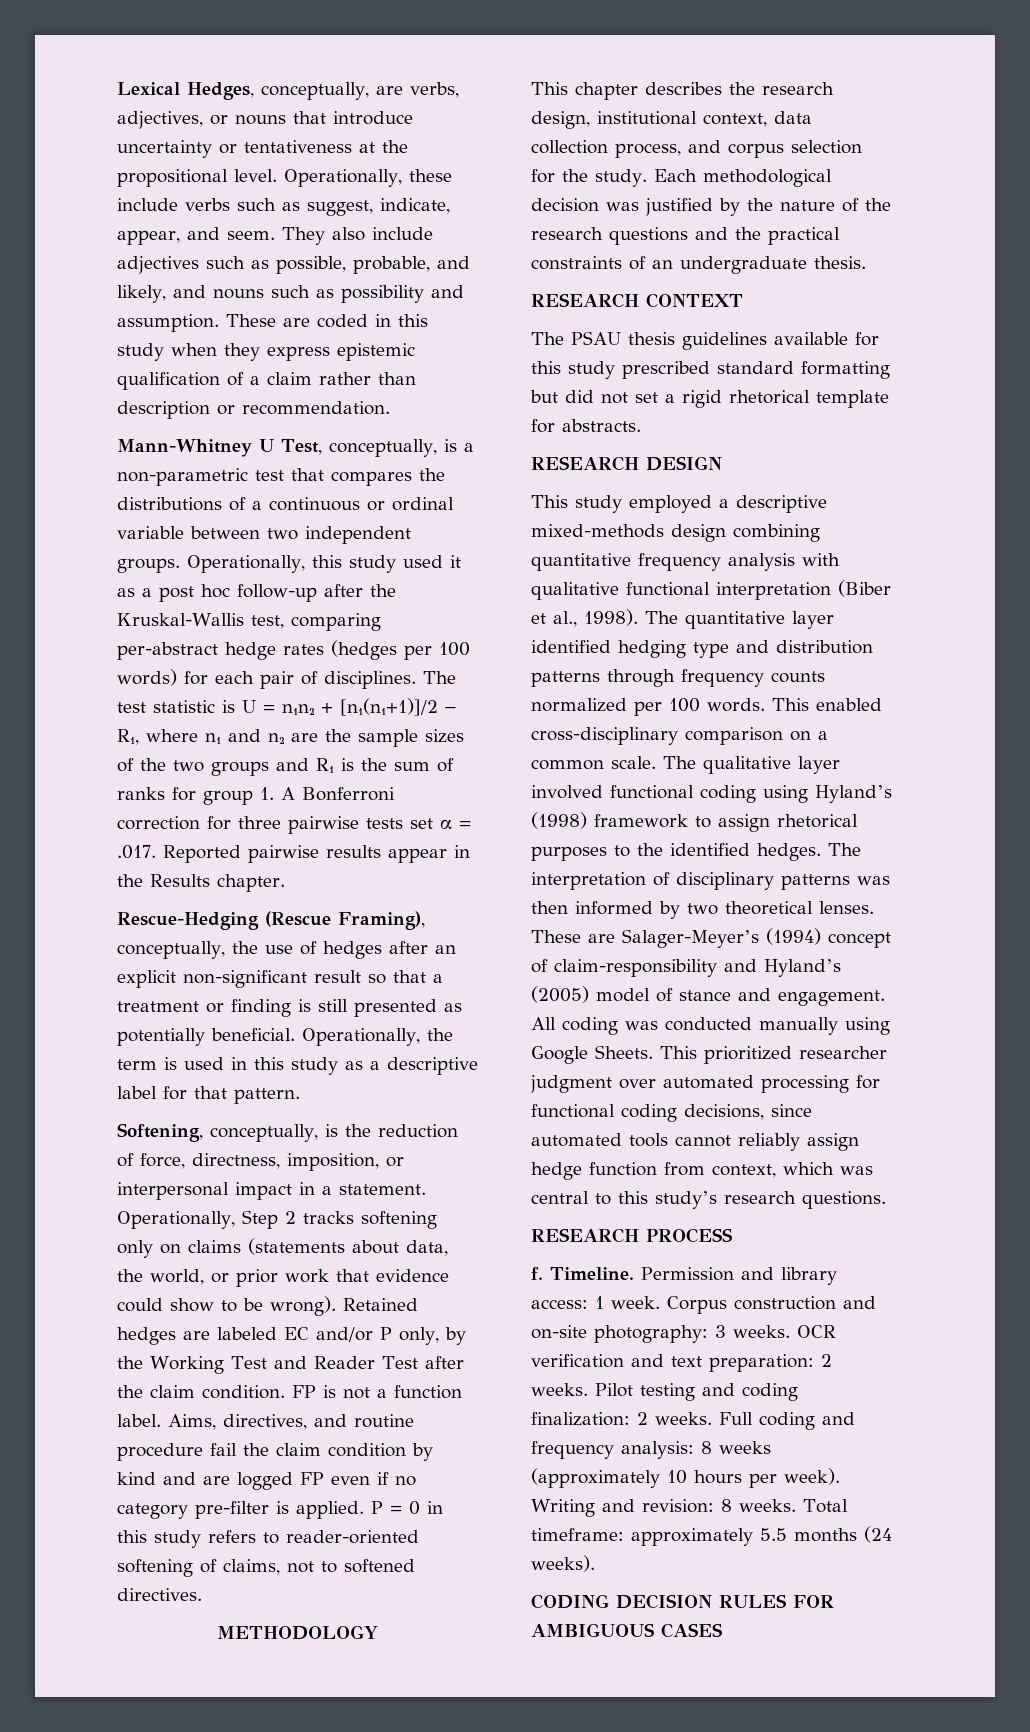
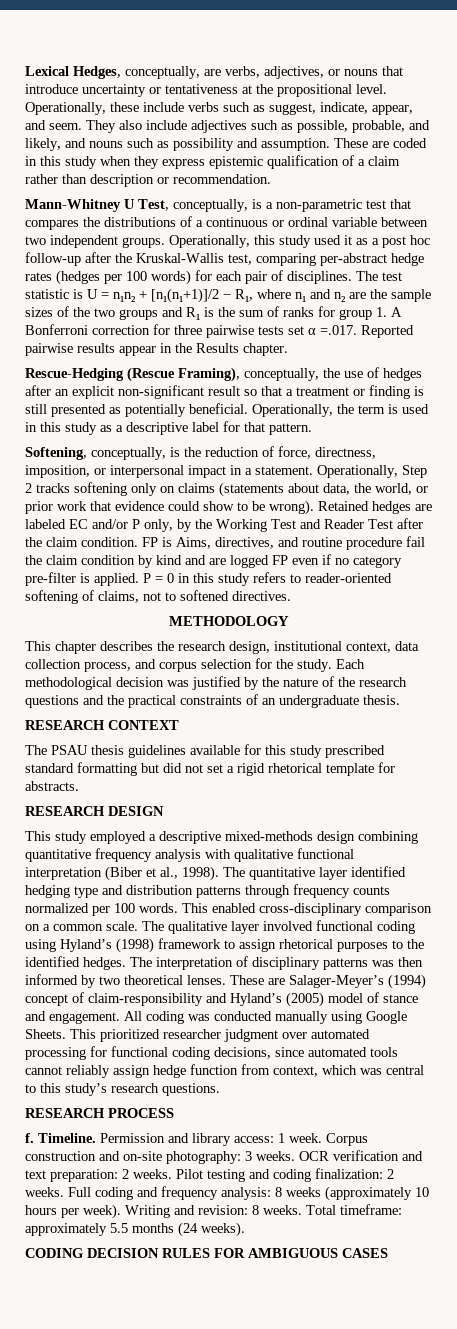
- The test statistic is U = n₁n₂ + [n₁(n₁+1)]/2 − R₁, where n₁ and n₂ are the sample sizes of the two groups and R₁ is the sum of ranks for group 1. A Bonferroni correction for three pairwise tests set α = .017. Reported pairwise results appear in the Results chapter.
+ The test statistic is U = n₁n₂ + [n₁(n₁+1)]/2 − R₁, where n₁ and n₂ are the sample sizes of the two groups and R₁ is the sum of ranks for group 1. A Bonferroni correction for three pairwise tests set α =.017. Reported pairwise results appear in the Results chapter.
- FP is not a function label. Aims, directives, and routine procedure fail the claim condition by kind and are logged FP even if no category pre-filter is applied.
+ FP is Aims, directives, and routine procedure fail the claim condition by kind and are logged FP even if no category pre-filter is applied.

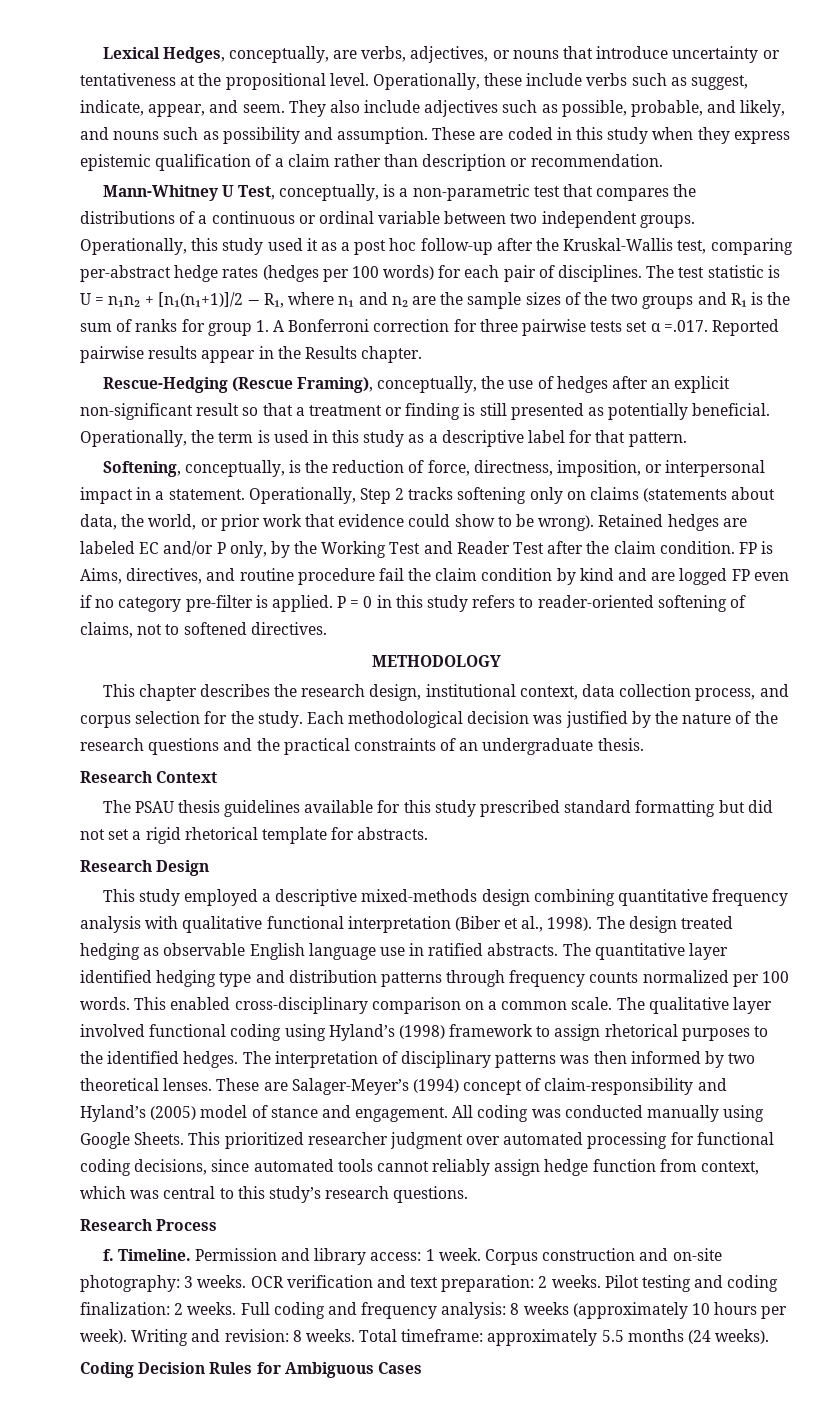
- RESEARCH CONTEXT
+ Research Context
- RESEARCH DESIGN
+ Research Design
- The quantitative layer identified hedging type and distribution patterns through frequency counts normalized per 100 words.
+ The design treated hedging as observable English language use in ratified abstracts. The quantitative layer identified hedging type and distribution patterns through frequency counts normalized per 100 words.
- RESEARCH PROCESS
+ Research Process
- CODING DECISION RULES FOR AMBIGUOUS CASES
+ Coding Decision Rules for Ambiguous Cases

